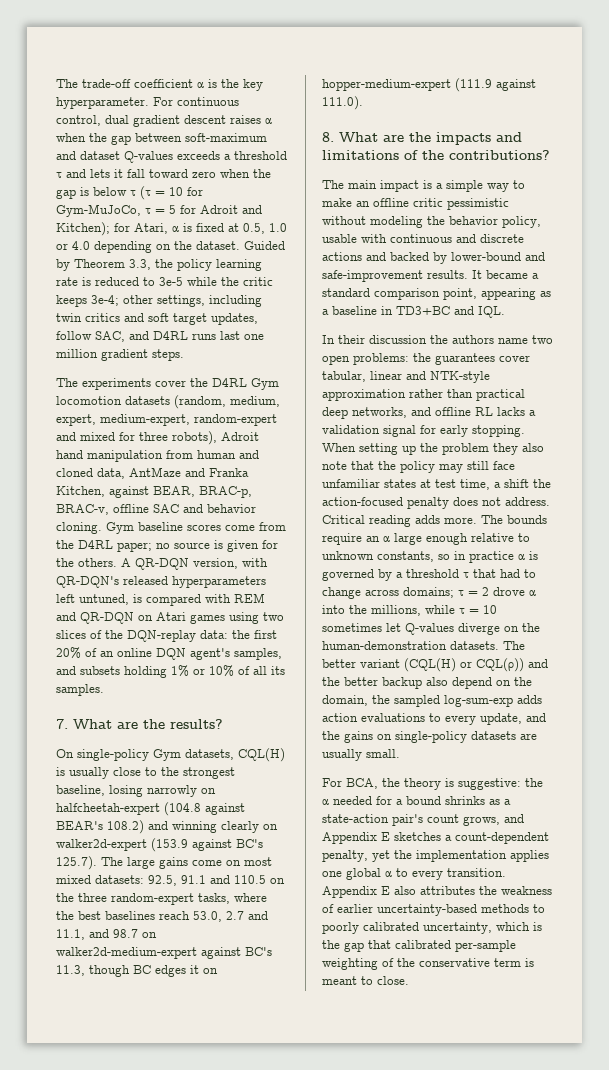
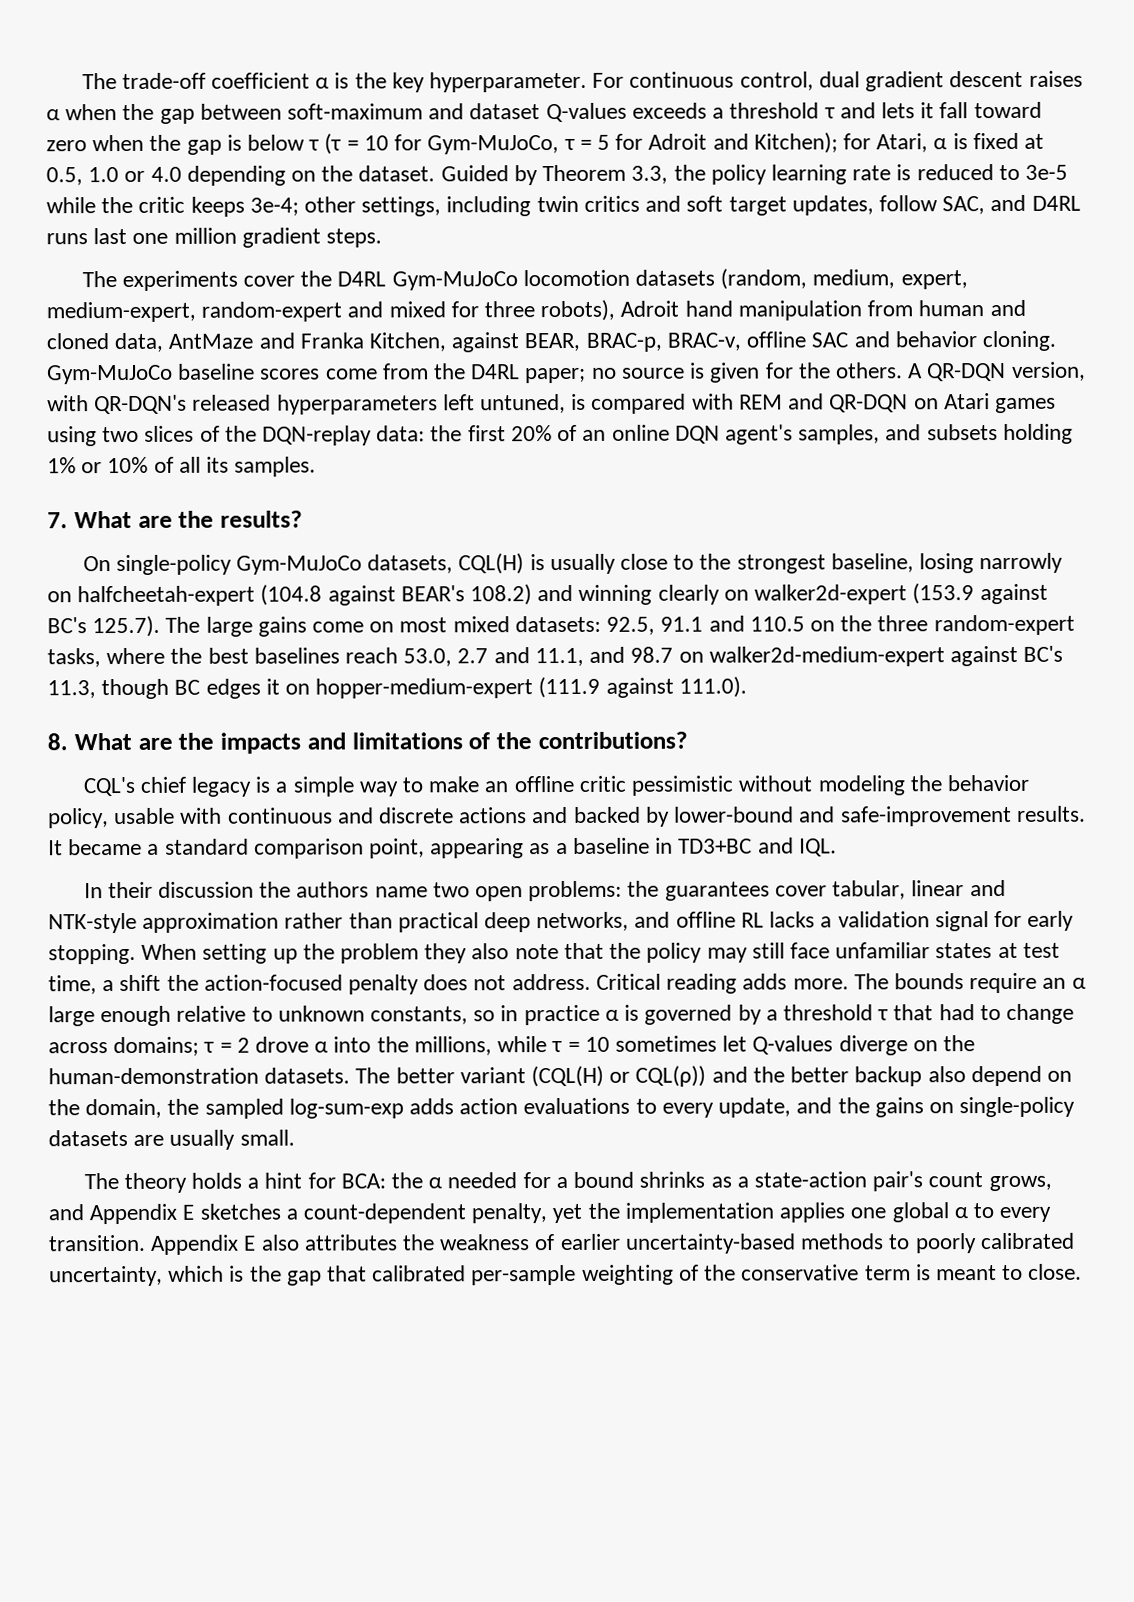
- The experiments cover the D4RL Gym locomotion datasets (random, medium, expert, medium-expert, random-expert and mixed for three robots), Adroit hand manipulation from human and cloned data, AntMaze and Franka Kitchen, against BEAR, BRAC-p, BRAC-v, offline SAC and behavior cloning.
+ The experiments cover the D4RL Gym-MuJoCo locomotion datasets (random, medium, expert, medium-expert, random-expert and mixed for three robots), Adroit hand manipulation from human and cloned data, AntMaze and Franka Kitchen, against BEAR, BRAC-p, BRAC-v, offline SAC and behavior cloning.
- Gym baseline scores come from the D4RL paper; no source is given for the others.
+ Gym-MuJoCo baseline scores come from the D4RL paper; no source is given for the others.
- On single-policy Gym datasets, CQL(H) is usually close to the strongest baseline, losing narrowly on halfcheetah-expert (104.8 against BEAR's 108.2) and winning clearly on walker2d-expert (153.9 against BC's 125.7). The large gains come on most mixed datasets:
+ On single-policy Gym-MuJoCo datasets, CQL(H) is usually close to the strongest baseline, losing narrowly on halfcheetah-expert (104.8 against BEAR's 108.2) and winning clearly on walker2d-expert (153.9 against BC's 125.7). The large gains come on most mixed datasets:
- The main impact is a simple way to make an offline critic pessimistic without modeling the behavior policy, usable with continuous and discrete actions and backed by lower-bound and safe-improvement results.
+ CQL's chief legacy is a simple way to make an offline critic pessimistic without modeling the behavior policy, usable with continuous and discrete actions and backed by lower-bound and safe-improvement results.
- For BCA, the theory is suggestive: the α needed for a bound shrinks as a state-action pair's count grows, and Appendix E sketches a count-dependent penalty, yet the implementation applies one global α to every transition.
+ The theory holds a hint for BCA: the α needed for a bound shrinks as a state-action pair's count grows, and Appendix E sketches a count-dependent penalty, yet the implementation applies one global α to every transition.

